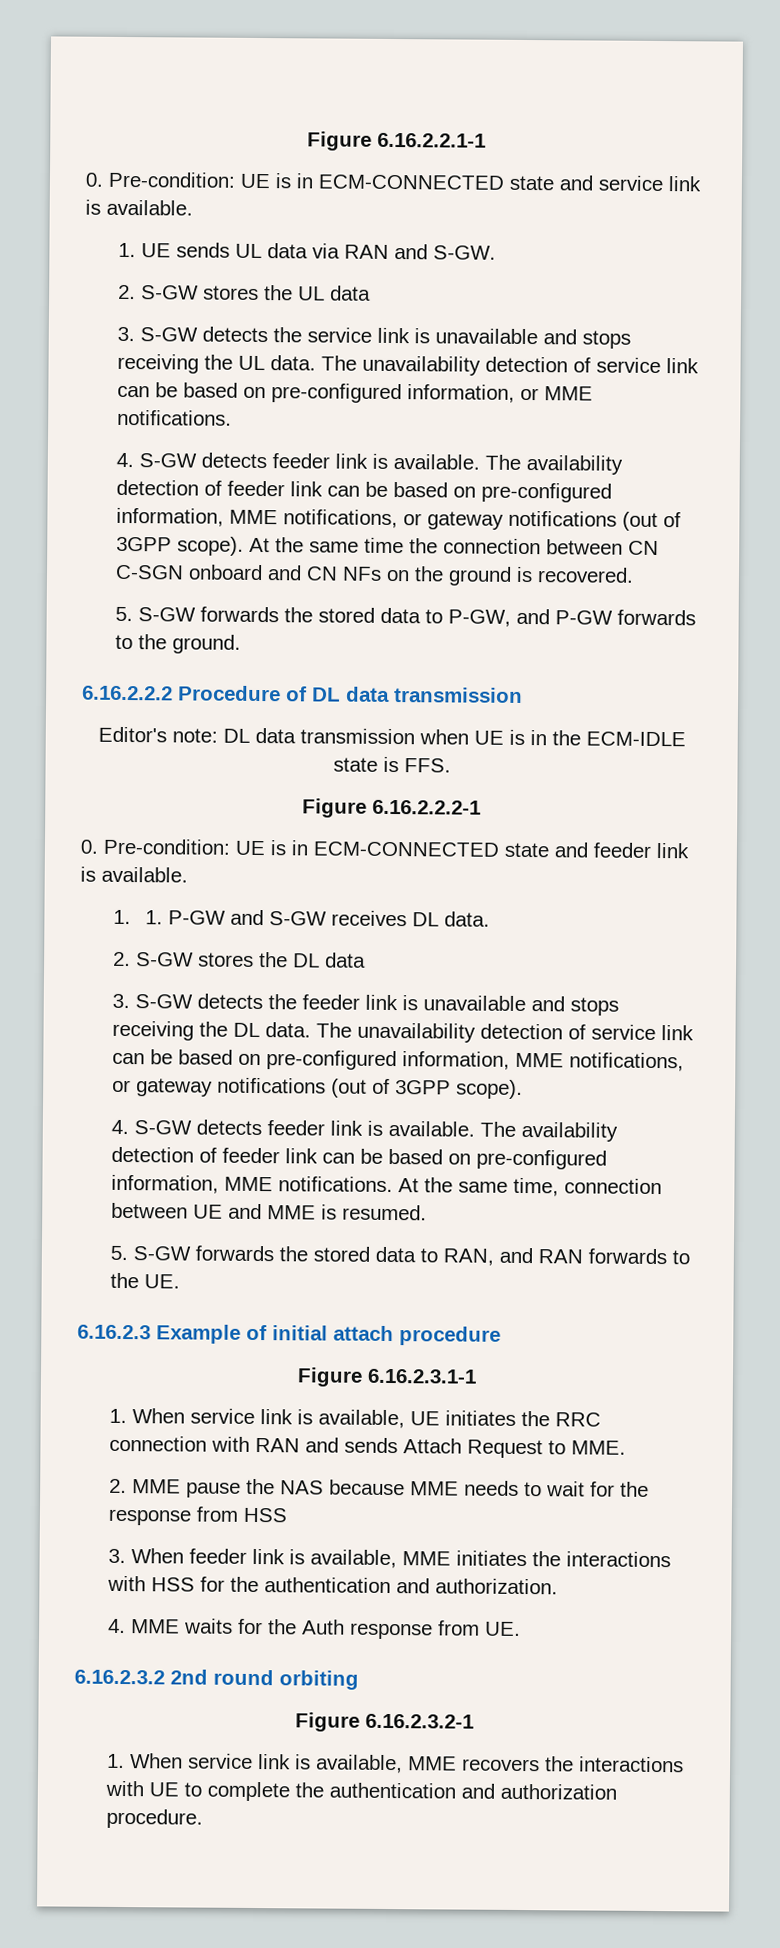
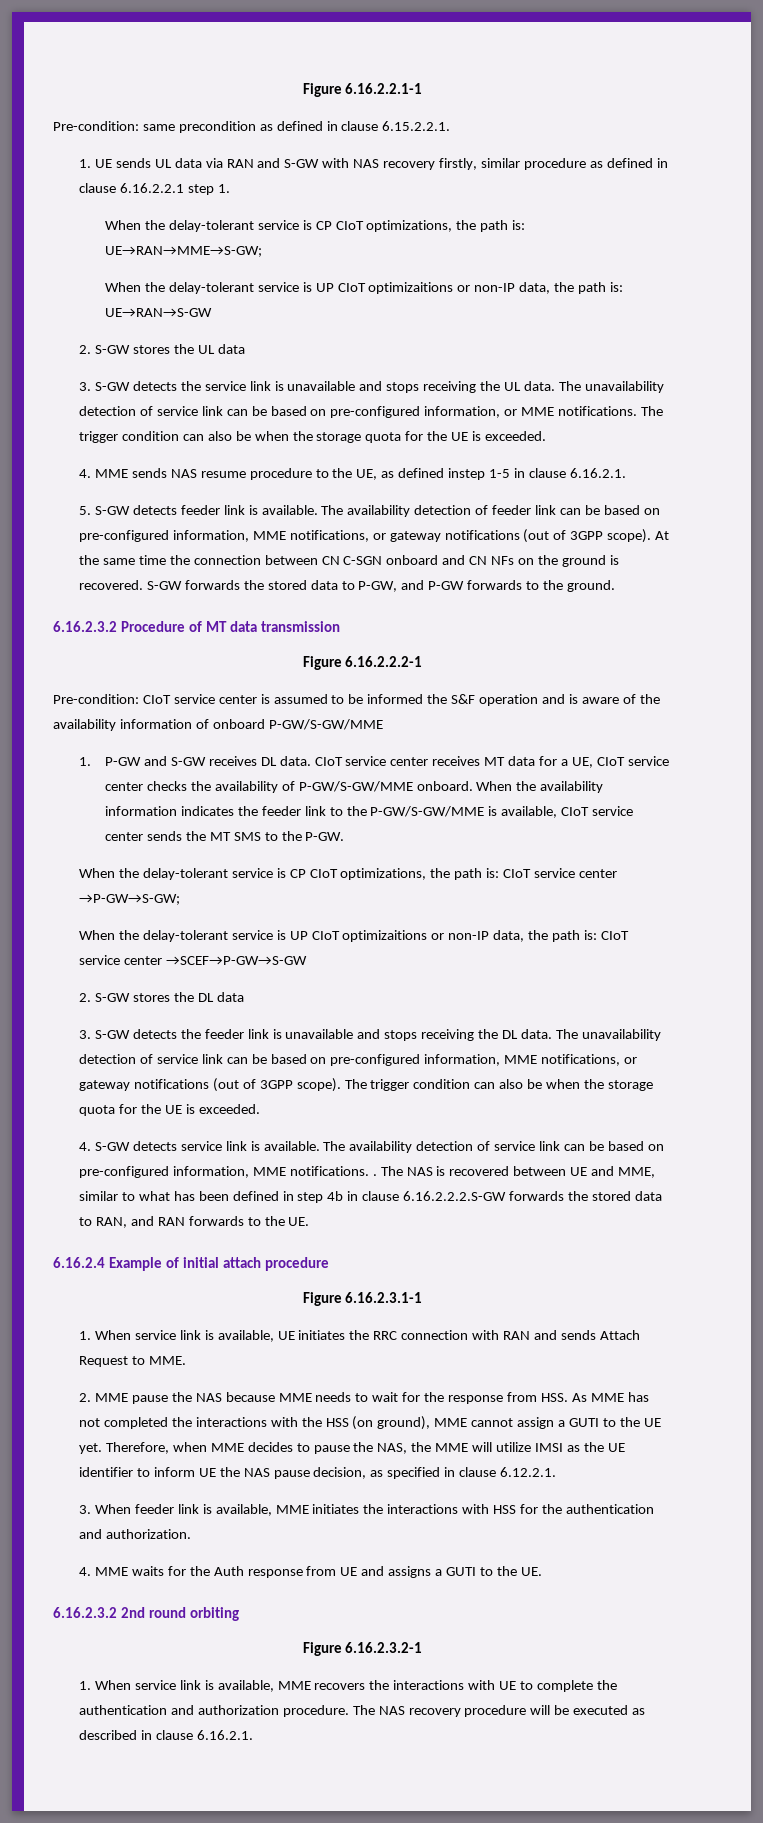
- 0. Pre-condition: UE is in ECM-CONNECTED state and service link is available.
+ Pre-condition: same precondition as defined in clause 6.15.2.2.1.
- 1. UE sends UL data via RAN and S-GW.
+ 1. UE sends UL data via RAN and S-GW with NAS recovery firstly, similar procedure as defined in clause 6.16.2.2.1 step 1.
+ When the delay-tolerant service is CP CIoT optimizations, the path is: UE→RAN→MME→S-GW;
+ When the delay-tolerant service is UP CIoT optimizaitions or non-IP data, the path is: UE→RAN→S-GW
- The unavailability detection of service link can be based on pre-configured information, or MME notifications.
- 4. S-GW detects feeder link is available.
+ The unavailability detection of service link can be based on pre-configured information, or MME notifications. The trigger condition can also be when the storage quota for the UE is exceeded.
+ 4. MME sends NAS resume procedure to the UE, as defined instep 1-5 in clause 6.16.2.1.
+ 5. S-GW detects feeder link is available.
- At the same time the connection between CN C-SGN onboard and CN NFs on the ground is recovered.
- 5. S-GW forwards the stored data to P-GW, and P-GW forwards to the ground.
+ At the same time the connection between CN C-SGN onboard and CN NFs on the ground is recovered. S-GW forwards the stored data to P-GW, and P-GW forwards to the ground.
- 6.16.2.2.2 Procedure of DL data transmission
+ 6.16.2.3.2 Procedure of MT data transmission
- Editor's note: DL data transmission when UE is in the ECM-IDLE state is FFS.
  Figure 6.16.2.2.2-1
- 0. Pre-condition: UE is in ECM-CONNECTED state and feeder link is available.
- 1. 1. P-GW and S-GW receives DL data.
+ Pre-condition: CIoT service center is assumed to be informed the S&F operation and is aware of the availability information of onboard P-GW/S-GW/MME
+ 1. P-GW and S-GW receives DL data. CIoT service center receives MT data for a UE, CIoT service center checks the availability of P-GW/S-GW/MME onboard. When the availability information indicates the feeder link to the P-GW/S-GW/MME is available, CIoT service center sends the MT SMS to the P-GW.
+ When the delay-tolerant service is CP CIoT optimizations, the path is: CIoT service center →P-GW→S-GW;
+ When the delay-tolerant service is UP CIoT optimizaitions or non-IP data, the path is: CIoT service center →SCEF→P-GW→S-GW
- The unavailability detection of service link can be based on pre-configured information, MME notifications, or gateway notifications (out of 3GPP scope).
- 4. S-GW detects feeder link is available. The availability detection of feeder link can be based on pre-configured information, MME notifications. At the same time, connection between UE and MME is resumed.
- 5. S-GW forwards the stored data to RAN, and RAN forwards to the UE.
+ The unavailability detection of service link can be based on pre-configured information, MME notifications, or gateway notifications (out of 3GPP scope). The trigger condition can also be when the storage quota for the UE is exceeded.
+ 4. S-GW detects service link is available. The availability detection of service link can be based on pre-configured information, MME notifications. . The NAS is recovered between UE and MME, similar to what has been defined in step 4b in clause 6.16.2.2.2.S-GW forwards the stored data to RAN, and RAN forwards to the UE.
- 6.16.2.3 Example of initial attach procedure
+ 6.16.2.4 Example of initial attach procedure
- 2. MME pause the NAS because MME needs to wait for the response from HSS
+ 2. MME pause the NAS because MME needs to wait for the response from HSS. As MME has not completed the interactions with the HSS (on ground), MME cannot assign a GUTI to the UE yet. Therefore, when MME decides to pause the NAS, the MME will utilize IMSI as the UE identifier to inform UE the NAS pause decision, as specified in clause 6.12.2.1.
- 4. MME waits for the Auth response from UE.
+ 4. MME waits for the Auth response from UE and assigns a GUTI to the UE.
+ The NAS recovery procedure will be executed as described in clause 6.16.2.1.

